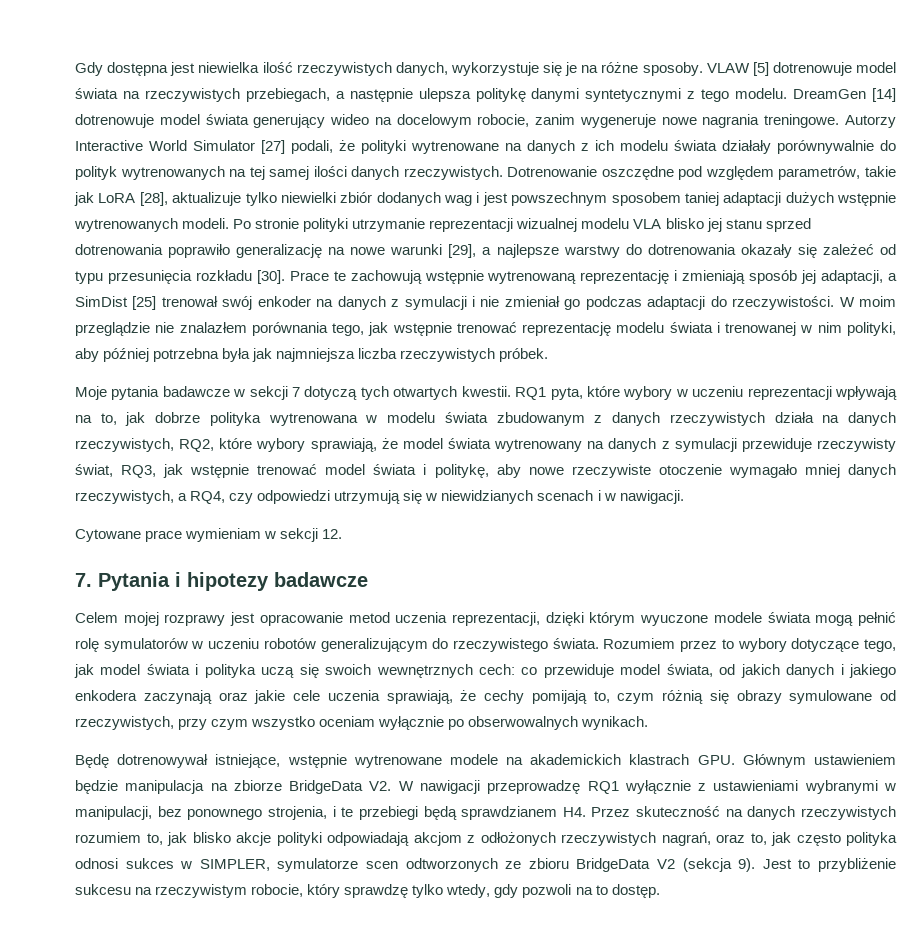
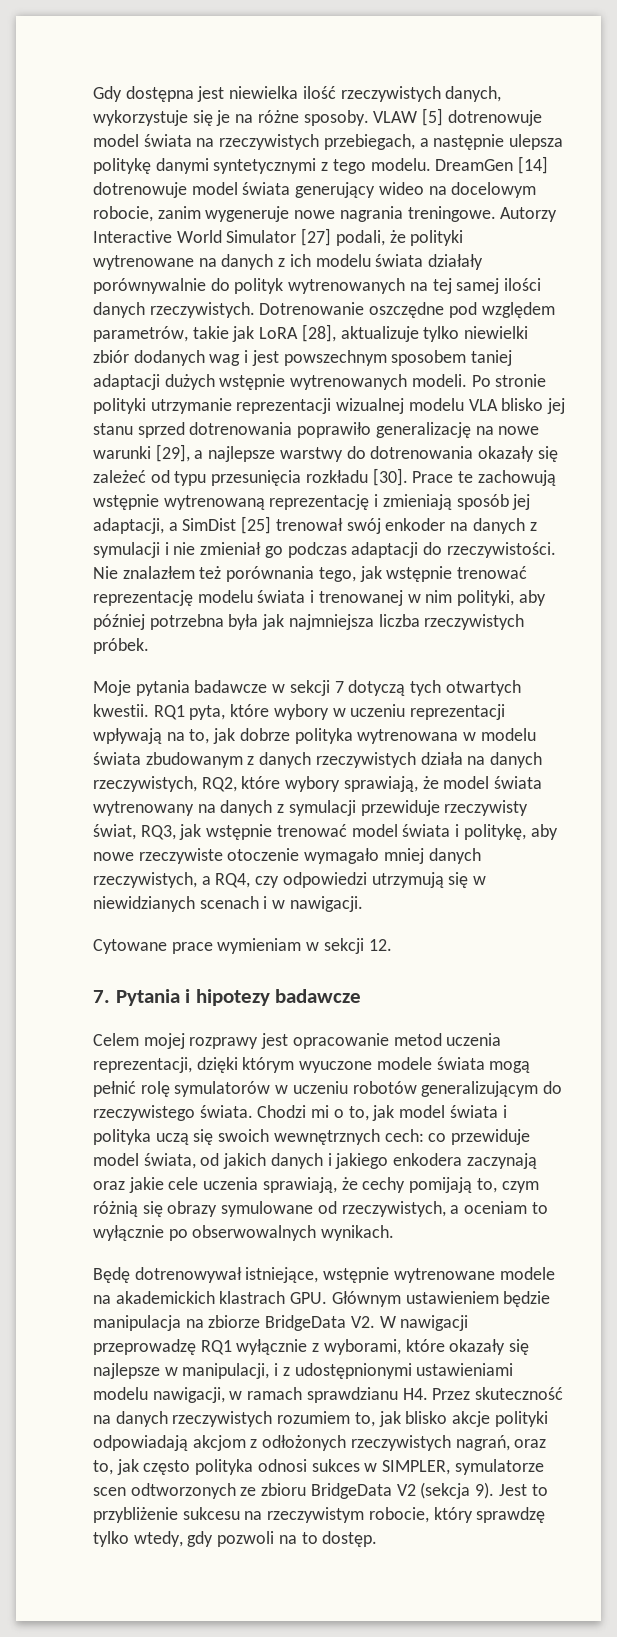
- W moim przeglądzie nie znalazłem porównania tego, jak wstępnie trenować reprezentację modelu świata i trenowanej w nim polityki, aby później potrzebna była jak najmniejsza liczba rzeczywistych próbek.
+ Nie znalazłem też porównania tego, jak wstępnie trenować reprezentację modelu świata i trenowanej w nim polityki, aby później potrzebna była jak najmniejsza liczba rzeczywistych próbek.
- Rozumiem przez to wybory dotyczące tego, jak model świata i polityka uczą się swoich wewnętrznych cech: co przewiduje model świata, od jakich danych i jakiego enkodera zaczynają oraz jakie cele uczenia sprawiają, że cechy pomijają to, czym różnią się obrazy symulowane od rzeczywistych, przy czym wszystko oceniam wyłącznie po obserwowalnych wynikach.
+ Chodzi mi o to, jak model świata i polityka uczą się swoich wewnętrznych cech: co przewiduje model świata, od jakich danych i jakiego enkodera zaczynają oraz jakie cele uczenia sprawiają, że cechy pomijają to, czym różnią się obrazy symulowane od rzeczywistych, a oceniam to wyłącznie po obserwowalnych wynikach.
- Będę dotrenowywał istniejące, wstępnie wytrenowane modele na akademickich klastrach GPU. Głównym ustawieniem będzie manipulacja na zbiorze BridgeData V2. W nawigacji przeprowadzę RQ1 wyłącznie z ustawieniami wybranymi w manipulacji, bez ponownego strojenia, i te przebiegi będą sprawdzianem H4. Przez skuteczność na danych rzeczywistych rozumiem to, jak blisko akcje polityki odpowiadają akcjom z odłożonych rzeczywistych nagrań, oraz to, jak często polityka odnosi sukces w SIMPLER, symulatorze scen odtworzonych ze zbioru BridgeData V2 (sekcja 9).
+ Będę dotrenowywał istniejące, wstępnie wytrenowane modele na akademickich klastrach GPU. Głównym ustawieniem będzie manipulacja na zbiorze BridgeData V2. W nawigacji przeprowadzę RQ1 wyłącznie z wyborami, które okazały się najlepsze w manipulacji, i z udostępnionymi ustawieniami modelu nawigacji, w ramach sprawdzianu H4. Przez skuteczność na danych rzeczywistych rozumiem to, jak blisko akcje polityki odpowiadają akcjom z odłożonych rzeczywistych nagrań, oraz to, jak często polityka odnosi sukces w SIMPLER, symulatorze scen odtworzonych ze zbioru BridgeData V2 (sekcja 9).

